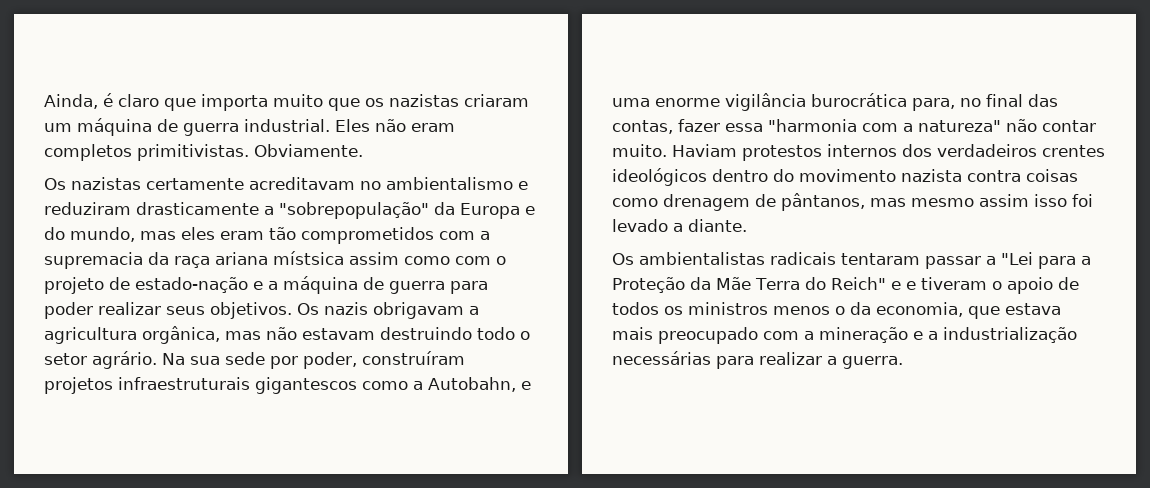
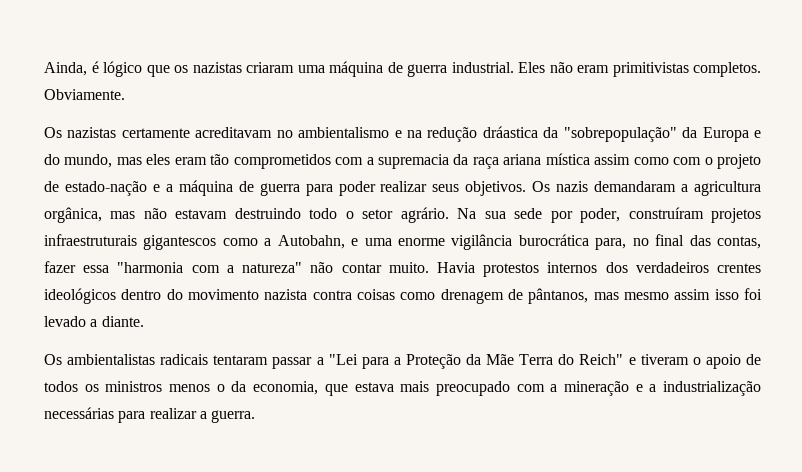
- Ainda, é claro que importa muito que os nazistas criaram um máquina de guerra industrial.
+ Ainda, é lógico que os nazistas criaram uma máquina de guerra industrial.
- Eles não eram completos primitivistas.
+ Eles não eram primitivistas completos.
- Os nazistas certamente acreditavam no ambientalismo e reduziram drasticamente a "sobrepopulação" da Europa e do mundo, mas eles eram tão comprometidos com a supremacia da raça ariana místsica assim como com o projeto de estado-nação e a máquina de guerra para poder realizar seus objetivos.
+ Os nazistas certamente acreditavam no ambientalismo e na redução dráastica da "sobrepopulação" da Europa e do mundo, mas eles eram tão comprometidos com a supremacia da raça ariana mística assim como com o projeto de estado-nação e a máquina de guerra para poder realizar seus objetivos.
- Os nazis obrigavam a agricultura orgânica, mas não estavam destruindo todo o setor agrário.
+ Os nazis demandaram a agricultura orgânica, mas não estavam destruindo todo o setor agrário.
- Haviam protestos internos dos verdadeiros crentes ideológicos dentro do movimento nazista contra coisas como drenagem de pântanos, mas mesmo assim isso foi levado a diante.
+ Havia protestos internos dos verdadeiros crentes ideológicos dentro do movimento nazista contra coisas como drenagem de pântanos, mas mesmo assim isso foi levado a diante.
- Os ambientalistas radicais tentaram passar a "Lei para a Proteção da Mãe Terra do Reich" e e tiveram o apoio de todos os ministros menos o da economia, que estava mais preocupado com a mineração e a industrialização necessárias para realizar a guerra.
+ Os ambientalistas radicais tentaram passar a "Lei para a Proteção da Mãe Terra do Reich" e tiveram o apoio de todos os ministros menos o da economia, que estava mais preocupado com a mineração e a industrialização necessárias para realizar a guerra.

